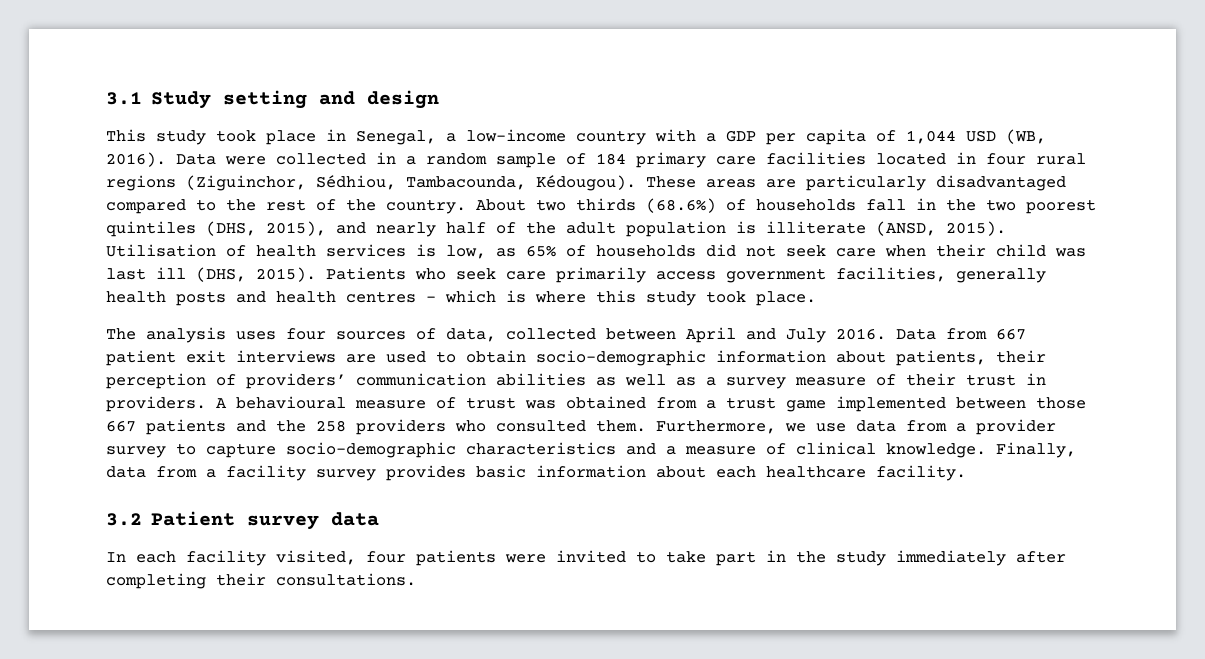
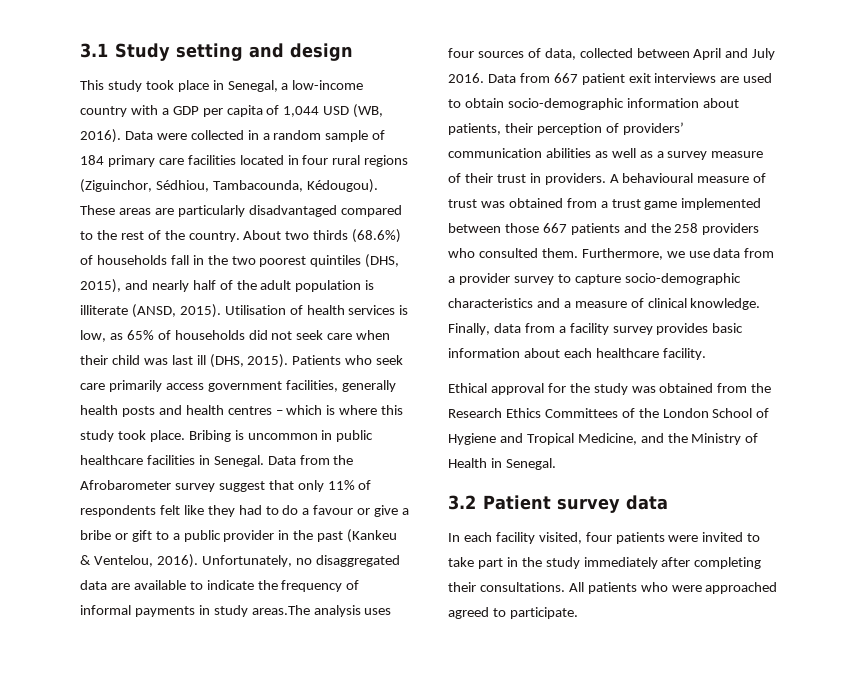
- Patients who seek care primarily access government facilities, generally health posts and health centres – which is where this study took place.
- The analysis uses four sources of data, collected between April and July 2016.
+ Patients who seek care primarily access government facilities, generally health posts and health centres – which is where this study took place. Bribing is uncommon in public healthcare facilities in Senegal. Data from the Afrobarometer survey suggest that only 11% of respondents felt like they had to do a favour or give a bribe or gift to a public provider in the past (Kankeu & Ventelou, 2016). Unfortunately, no disaggregated data are available to indicate the frequency of informal payments in study areas.The analysis uses four sources of data, collected between April and July 2016.
+ Ethical approval for the study was obtained from the Research Ethics Committees of the London School of Hygiene and Tropical Medicine, and the Ministry of Health in Senegal.
+ All patients who were approached agreed to participate.

